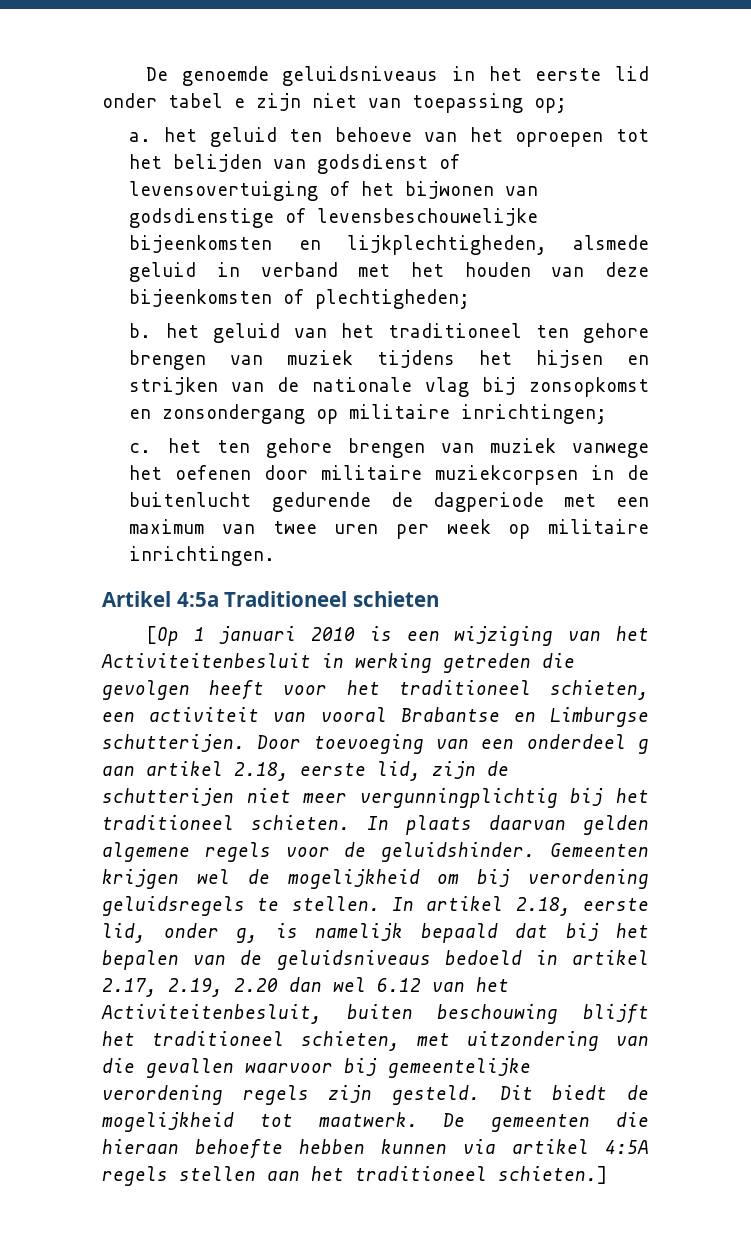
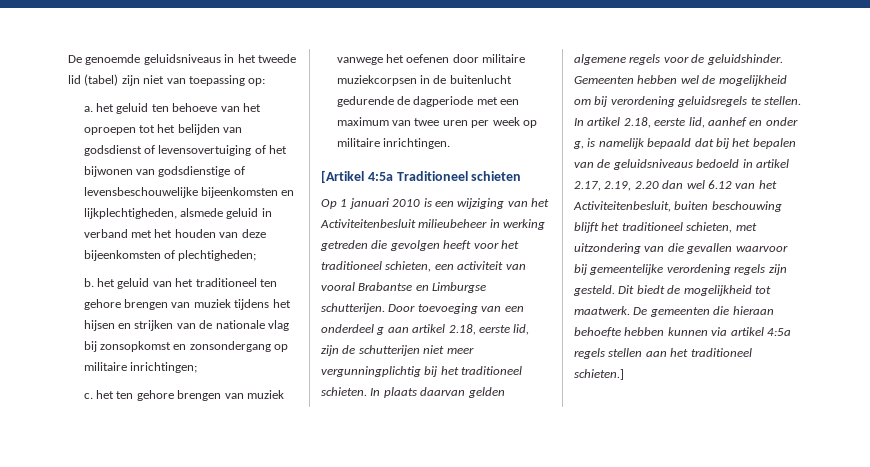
- De genoemde geluidsniveaus in het eerste lid onder tabel e zijn niet van toepassing op;
+ De genoemde geluidsniveaus in het tweede lid (tabel) zijn niet van toepassing op:
- Artikel 4:5a Traditioneel schieten
+ [Artikel 4:5a Traditioneel schieten
- [Op 1 januari 2010 is een wijziging van het Activiteitenbesluit in werking getreden die gevolgen heeft voor het traditioneel schieten, een activiteit van vooral Brabantse en Limburgse schutterijen.
+ Op 1 januari 2010 is een wijziging van het Activiteitenbesluit milieubeheer in werking getreden die gevolgen heeft voor het traditioneel schieten, een activiteit van vooral Brabantse en Limburgse schutterijen.
- Gemeenten krijgen wel de mogelijkheid om bij verordening geluidsregels te stellen.
+ Gemeenten hebben wel de mogelijkheid om bij verordening geluidsregels te stellen.
- In artikel 2.18, eerste lid, onder g, is namelijk bepaald dat bij het bepalen van de geluidsniveaus bedoeld in artikel 2.17, 2.19, 2.20 dan wel 6.12 van het Activiteitenbesluit, buiten beschouwing blijft het traditioneel schieten, met uitzondering van die gevallen waarvoor bij gemeentelijke verordening regels zijn gesteld.
+ In artikel 2.18, eerste lid, aanhef en onder g, is namelijk bepaald dat bij het bepalen van de geluidsniveaus bedoeld in artikel 2.17, 2.19, 2.20 dan wel 6.12 van het Activiteitenbesluit, buiten beschouwing blijft het traditioneel schieten, met uitzondering van die gevallen waarvoor bij gemeentelijke verordening regels zijn gesteld.
- De gemeenten die hieraan behoefte hebben kunnen via artikel 4:5A regels stellen aan het traditioneel schieten.]
+ De gemeenten die hieraan behoefte hebben kunnen via artikel 4:5a regels stellen aan het traditioneel schieten.]

